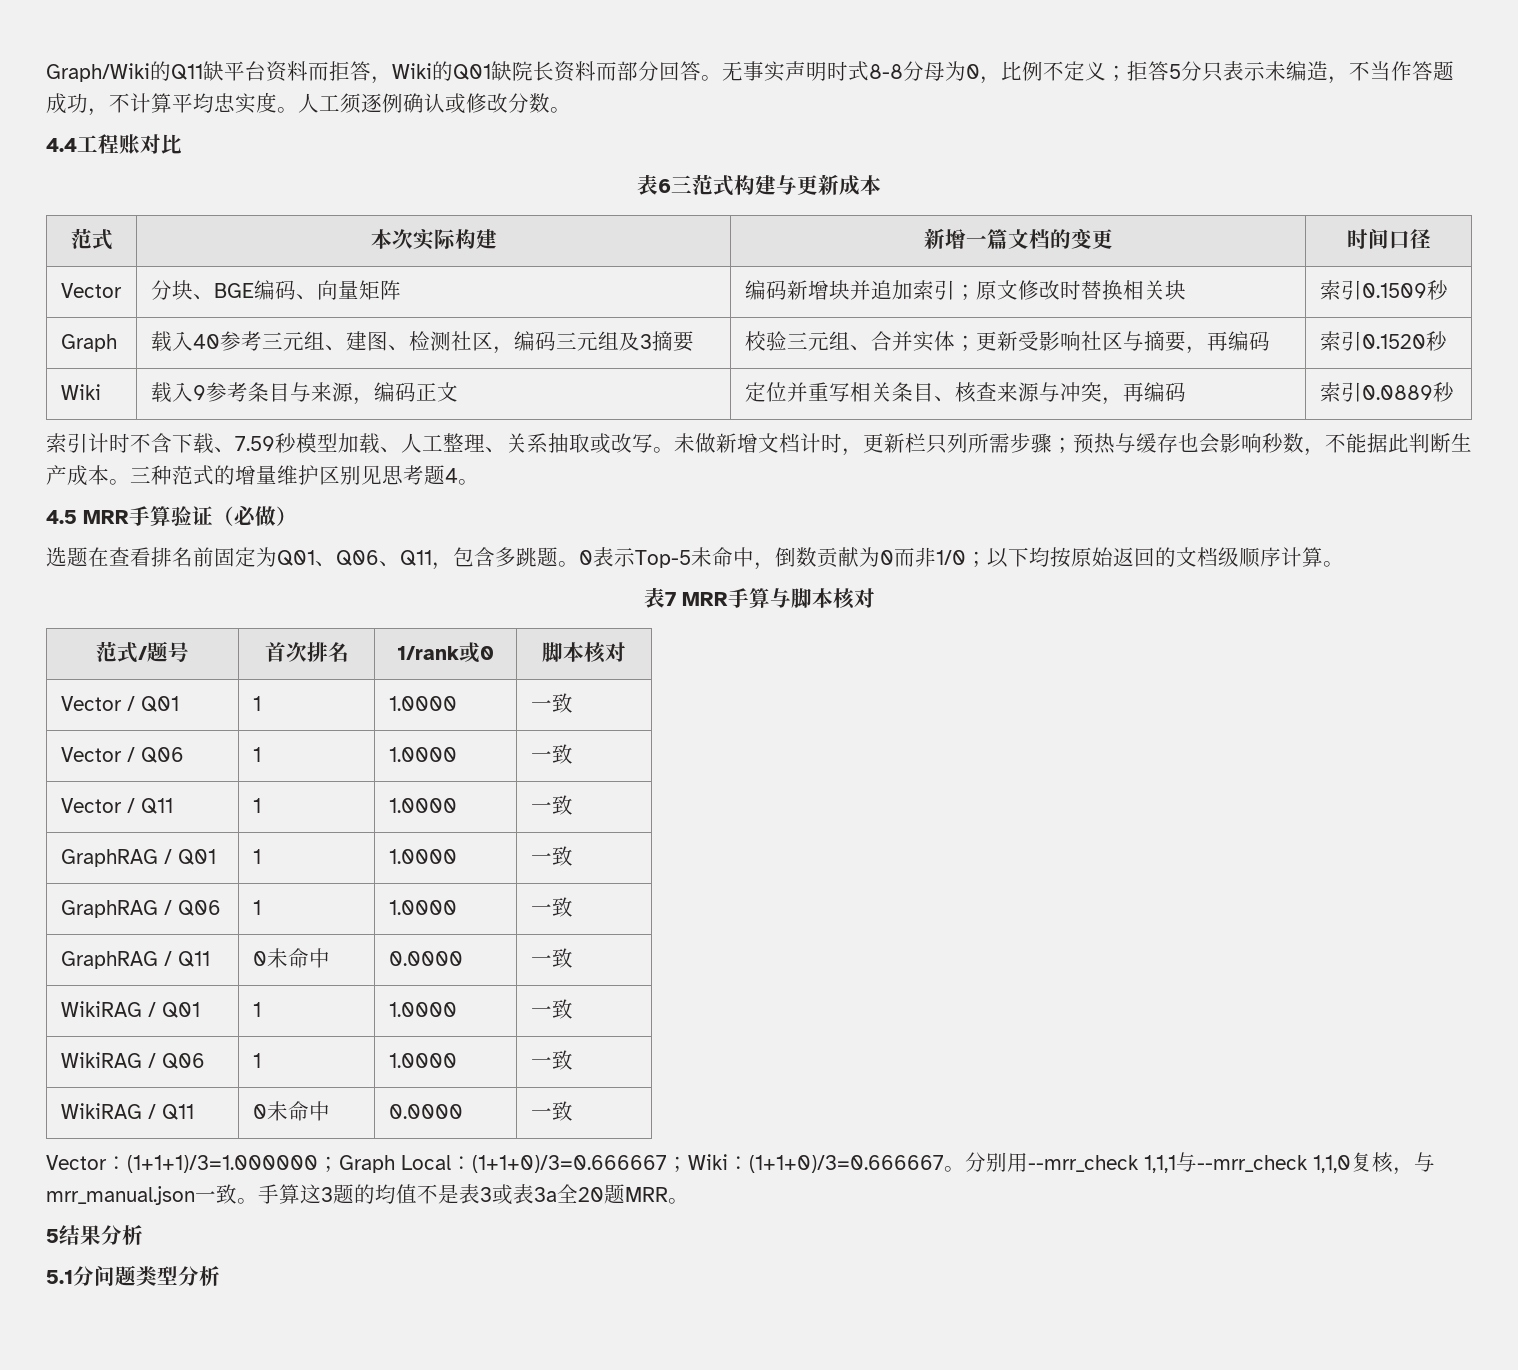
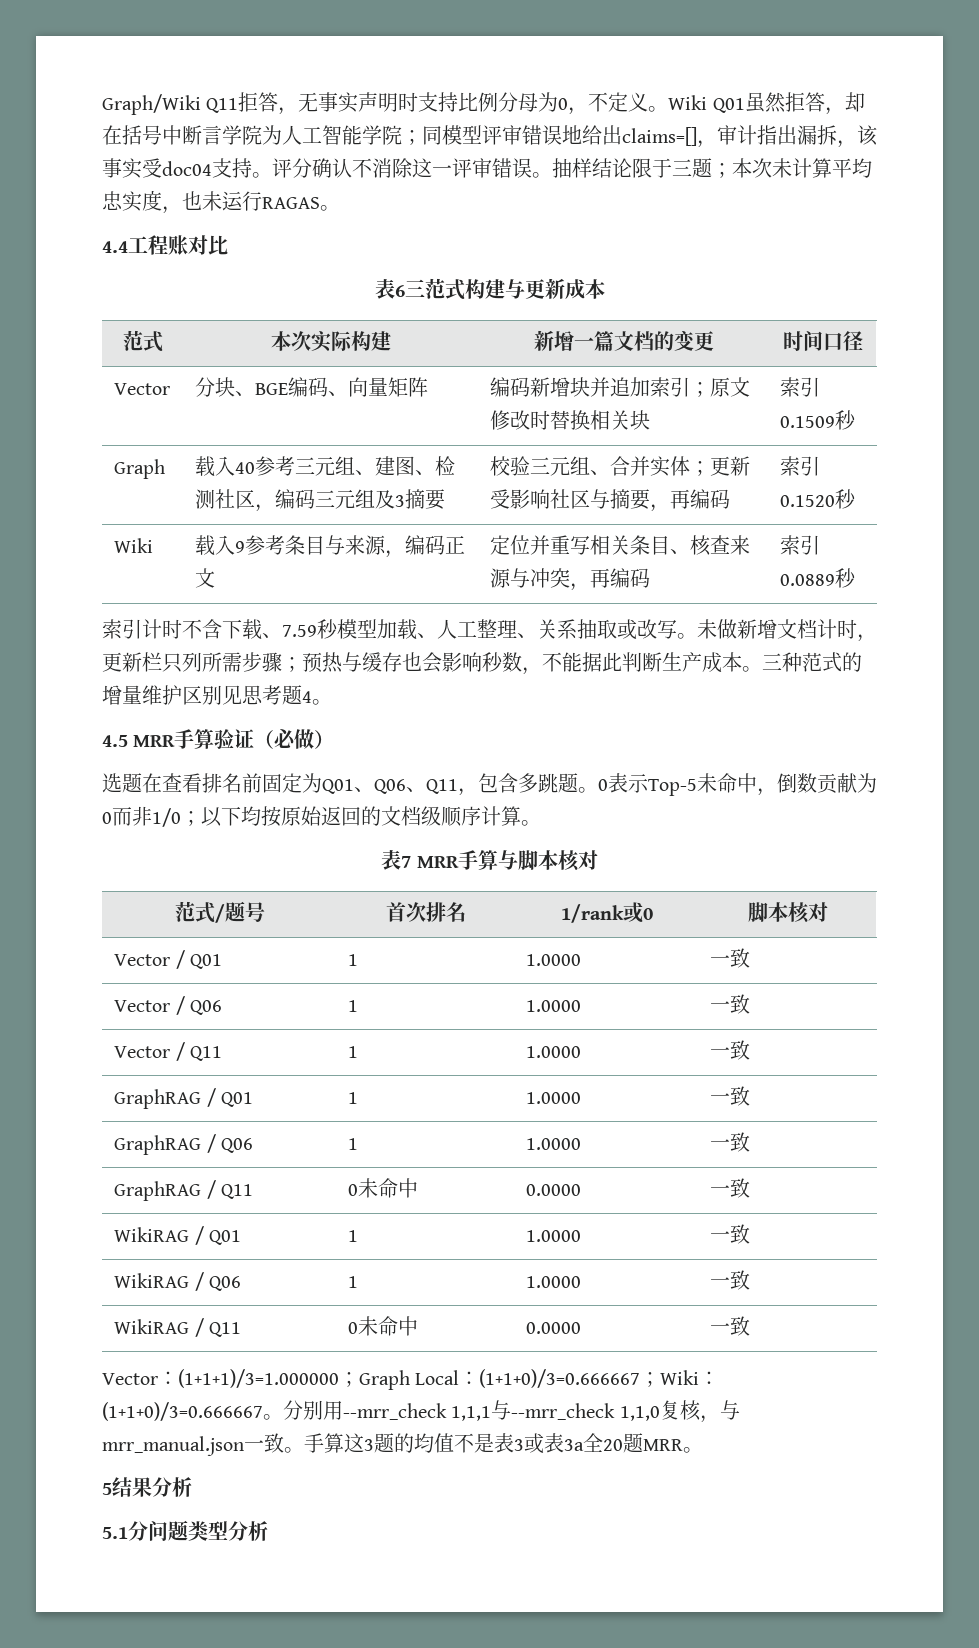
- Graph/Wiki的Q11缺平台资料而拒答，Wiki的Q01缺院长资料而部分回答。无事实声明时式8-8分母为0，比例不定义；拒答5分只表示未编造，不当作答题成功，不计算平均忠实度。人工须逐例确认或修改分数。
+ Graph/Wiki Q11拒答，无事实声明时支持比例分母为0，不定义。Wiki Q01虽然拒答，却在括号中断言学院为人工智能学院；同模型评审错误地给出claims=[]，审计指出漏拆，该事实受doc04支持。评分确认不消除这一评审错误。抽样结论限于三题；本次未计算平均忠实度，也未运行RAGAS。

